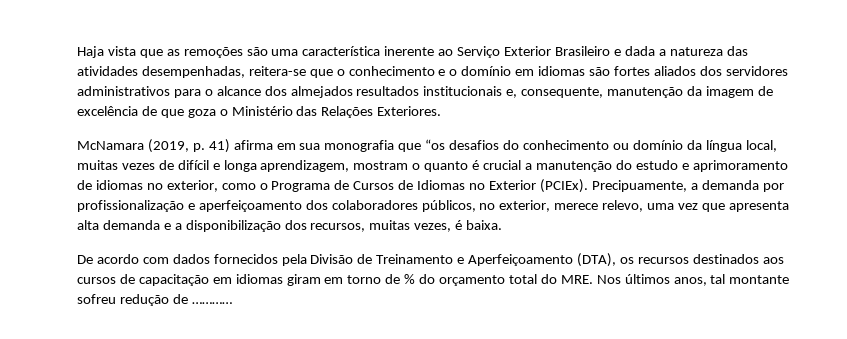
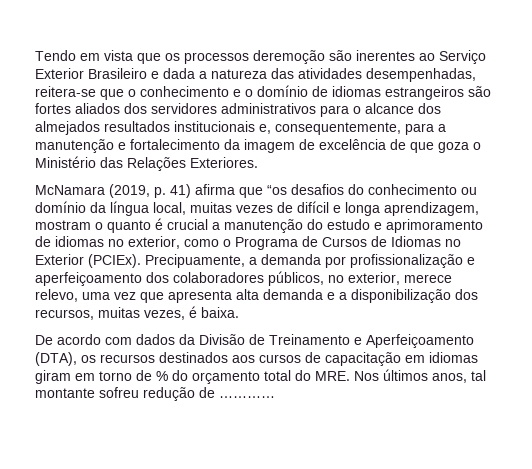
- Haja vista que as remoções são uma característica inerente ao Serviço Exterior Brasileiro e dada a natureza das atividades desempenhadas, reitera-se que o conhecimento e o domínio em idiomas são fortes aliados dos servidores administrativos para o alcance dos almejados resultados institucionais e, consequente, manutenção da imagem de excelência de que goza o Ministério das Relações Exteriores.
+ Tendo em vista que os processos deremoção são inerentes ao Serviço Exterior Brasileiro e dada a natureza das atividades desempenhadas, reitera-se que o conhecimento e o domínio de idiomas estrangeiros são fortes aliados dos servidores administrativos para o alcance dos almejados resultados institucionais e, consequentemente, para a manutenção e fortalecimento da imagem de excelência de que goza o Ministério das Relações Exteriores.
- McNamara (2019, p. 41) afirma em sua monografia que “os desafios do conhecimento ou domínio da língua local, muitas vezes de difícil e longa aprendizagem, mostram o quanto é crucial a manutenção do estudo e aprimoramento de idiomas no exterior, como o Programa de Cursos de Idiomas no Exterior (PCIEx).
+ McNamara (2019, p. 41) afirma que “os desafios do conhecimento ou domínio da língua local, muitas vezes de difícil e longa aprendizagem, mostram o quanto é crucial a manutenção do estudo e aprimoramento de idiomas no exterior, como o Programa de Cursos de Idiomas no Exterior (PCIEx).
- De acordo com dados fornecidos pela Divisão de Treinamento e Aperfeiçoamento (DTA), os recursos destinados aos cursos de capacitação em idiomas giram em torno de % do orçamento total do MRE. Nos últimos anos, tal montante sofreu redução de …………
+ De acordo com dados da Divisão de Treinamento e Aperfeiçoamento (DTA), os recursos destinados aos cursos de capacitação em idiomas giram em torno de % do orçamento total do MRE. Nos últimos anos, tal montante sofreu redução de …………

